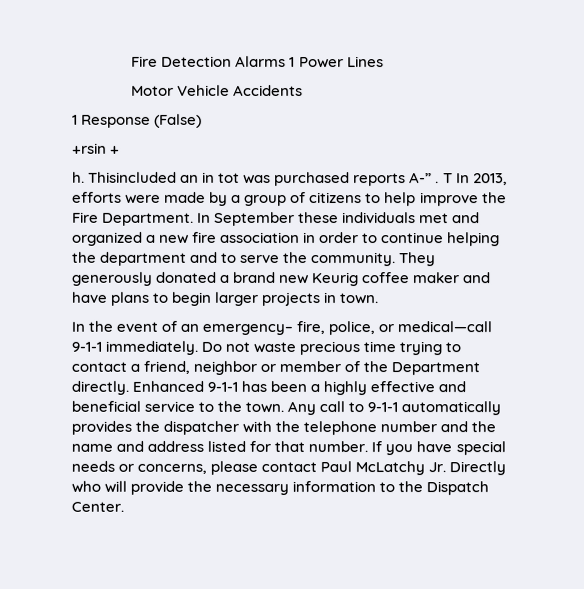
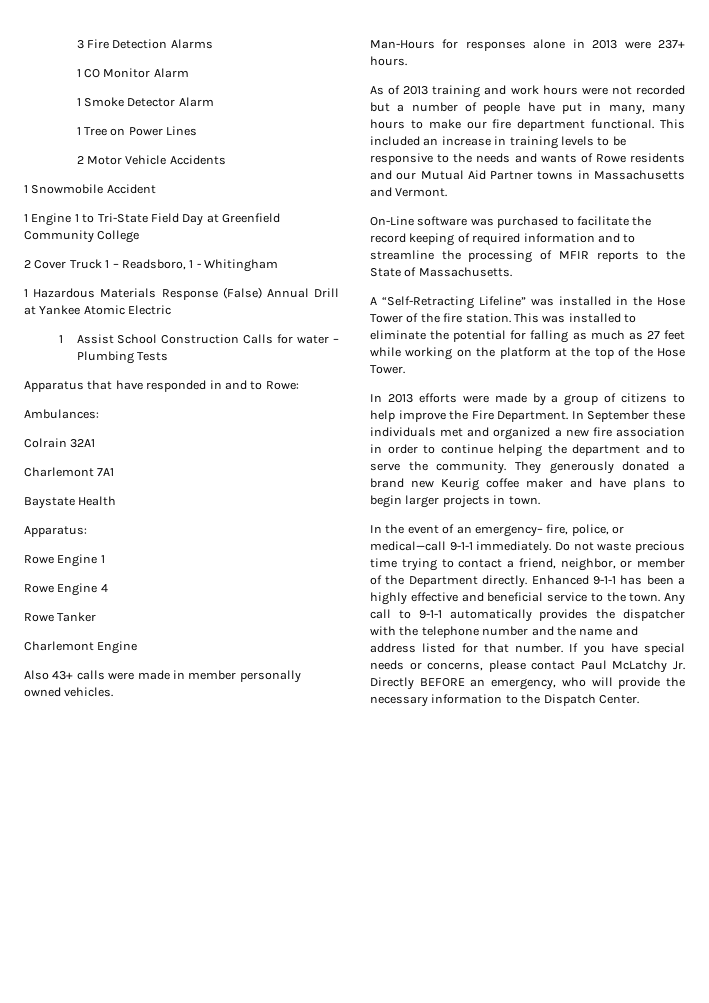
- Fire Detection Alarms 1 Power Lines
+ 3 Fire Detection Alarms
+ 1 CO Monitor Alarm
+ 1 Smoke Detector Alarm
+ 1 Tree on Power Lines
- Motor Vehicle Accidents
+ 2 Motor Vehicle Accidents
- 1 Response (False)
- +rsin +
- h. Thisincluded an in tot was purchased reports A-” . T In 2013, efforts were made by a group of citizens to help improve the Fire Department.
+ 1 Snowmobile Accident
+ 1 Engine 1 to Tri-State Field Day at Greenfield Community College
+ 2 Cover Truck 1 – Readsboro, 1 - Whitingham
+ 1 Hazardous Materials Response (False) Annual Drill at Yankee Atomic Electric
+ 1 Assist School Construction Calls for water – Plumbing Tests
+ Apparatus that have responded in and to Rowe:
+ Ambulances:
+ Colrain 32A1
+ Charlemont 7A1
+ Baystate Health
+ Apparatus:
+ Rowe Engine 1
+ Rowe Engine 4
+ Rowe Tanker
+ Charlemont Engine
+ Also 43+ calls were made in member personally owned vehicles.
+ Man-Hours for responses alone in 2013 were 237+ hours.
+ As of 2013 training and work hours were not recorded but a number of people have put in many, many hours to make our fire department functional. This included an increase in training levels to be responsive to the needs and wants of Rowe residents and our Mutual Aid Partner towns in Massachusetts and Vermont.
+ On-Line software was purchased to facilitate the record keeping of required information and to streamline the processing of MFIR reports to the State of Massachusetts.
+ A “Self-Retracting Lifeline” was installed in the Hose Tower of the fire station. This was installed to eliminate the potential for falling as much as 27 feet while working on the platform at the top of the Hose Tower.
+ In 2013 efforts were made by a group of citizens to help improve the Fire Department.
- Do not waste precious time trying to contact a friend, neighbor or member of the Department directly.
+ Do not waste precious time trying to contact a friend, neighbor, or member of the Department directly.
- If you have special needs or concerns, please contact Paul McLatchy Jr. Directly who will provide the necessary information to the Dispatch Center.
+ If you have special needs or concerns, please contact Paul McLatchy Jr. Directly BEFORE an emergency, who will provide the necessary information to the Dispatch Center.

